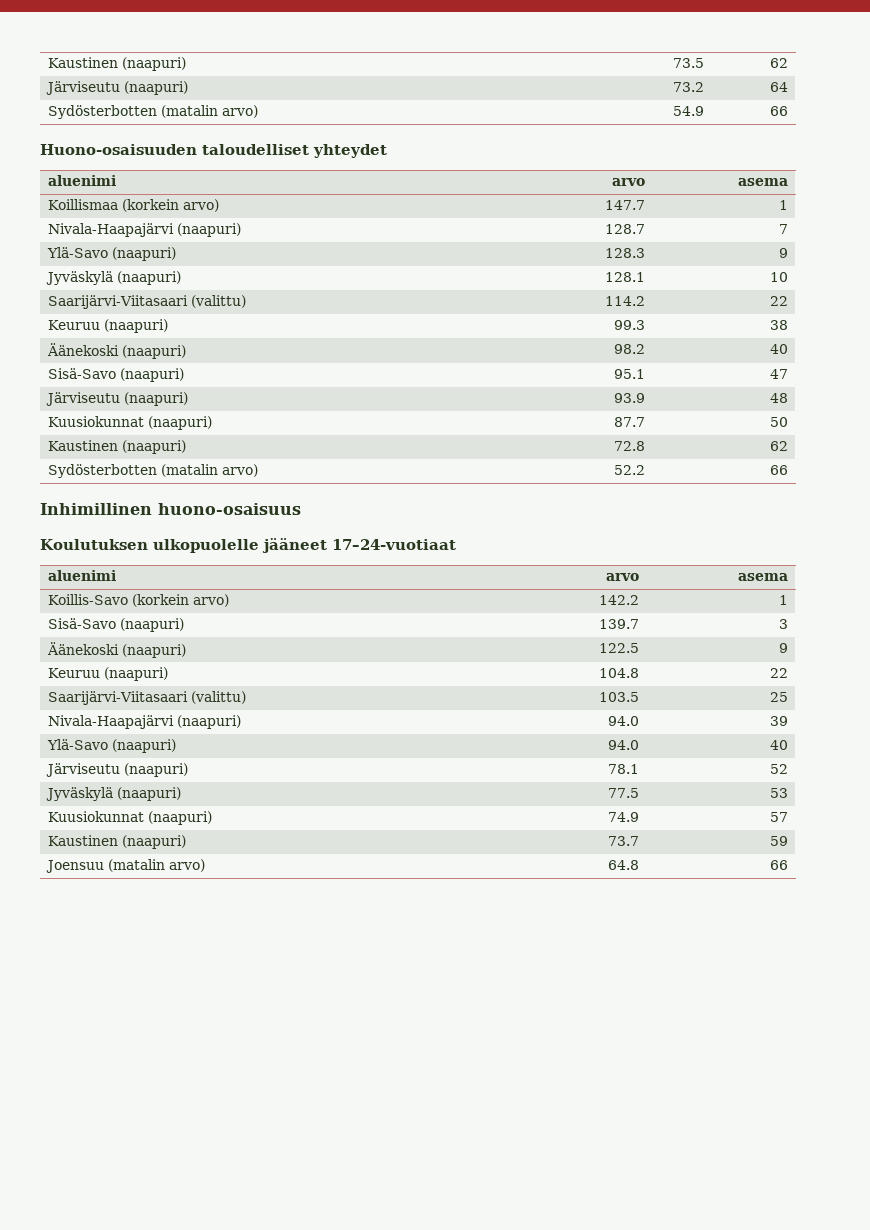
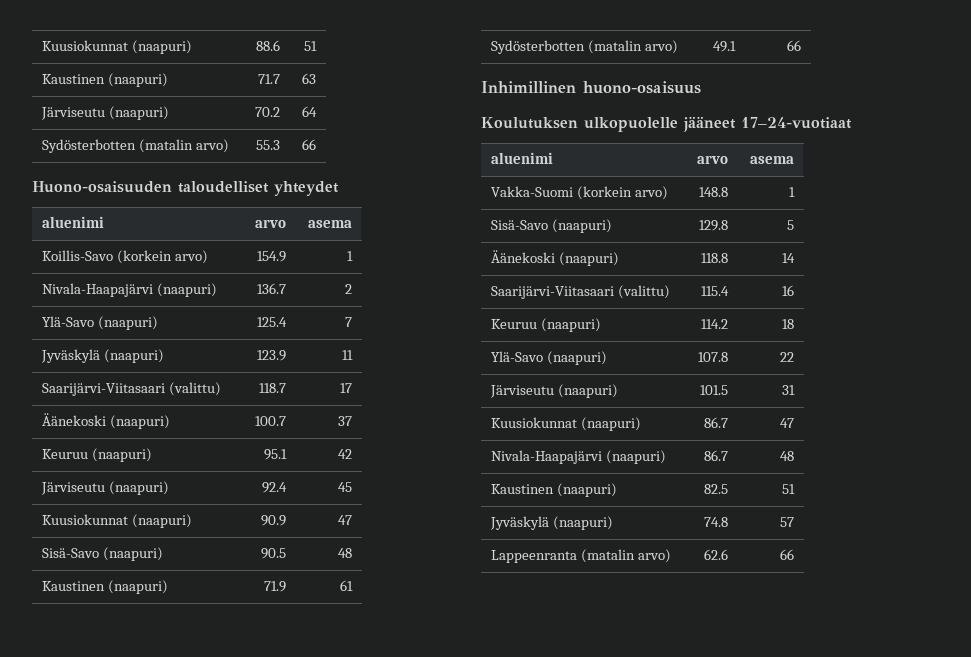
- Kaustinen (naapuri) | 73.5 | 62
- Järviseutu (naapuri) | 73.2 | 64
+ Kuusiokunnat (naapuri) | 88.6 | 51
+ Kaustinen (naapuri) | 71.7 | 63
+ Järviseutu (naapuri) | 70.2 | 64
- Sydösterbotten (matalin arvo) | 54.9 | 66
+ Sydösterbotten (matalin arvo) | 55.3 | 66
- Koillismaa (korkein arvo) | 147.7 | 1
+ Koillis-Savo (korkein arvo) | 154.9 | 1
- Nivala-Haapajärvi (naapuri) | 128.7 | 7
- Ylä-Savo (naapuri) | 128.3 | 9
- Jyväskylä (naapuri) | 128.1 | 10
- Saarijärvi-Viitasaari (valittu) | 114.2 | 22
- Keuruu (naapuri) | 99.3 | 38
- Äänekoski (naapuri) | 98.2 | 40
- Sisä-Savo (naapuri) | 95.1 | 47
- Järviseutu (naapuri) | 93.9 | 48
- Kuusiokunnat (naapuri) | 87.7 | 50
- Kaustinen (naapuri) | 72.8 | 62
- Sydösterbotten (matalin arvo) | 52.2 | 66
+ Nivala-Haapajärvi (naapuri) | 136.7 | 2
+ Ylä-Savo (naapuri) | 125.4 | 7
+ Jyväskylä (naapuri) | 123.9 | 11
+ Saarijärvi-Viitasaari (valittu) | 118.7 | 17
+ Äänekoski (naapuri) | 100.7 | 37
+ Keuruu (naapuri) | 95.1 | 42
+ Järviseutu (naapuri) | 92.4 | 45
+ Kuusiokunnat (naapuri) | 90.9 | 47
+ Sisä-Savo (naapuri) | 90.5 | 48
+ Kaustinen (naapuri) | 71.9 | 61
+ Sydösterbotten (matalin arvo) | 49.1 | 66
- Koillis-Savo (korkein arvo) | 142.2 | 1
+ Vakka-Suomi (korkein arvo) | 148.8 | 1
- Sisä-Savo (naapuri) | 139.7 | 3
- Äänekoski (naapuri) | 122.5 | 9
- Keuruu (naapuri) | 104.8 | 22
- Saarijärvi-Viitasaari (valittu) | 103.5 | 25
- Nivala-Haapajärvi (naapuri) | 94.0 | 39
- Ylä-Savo (naapuri) | 94.0 | 40
- Järviseutu (naapuri) | 78.1 | 52
- Jyväskylä (naapuri) | 77.5 | 53
- Kuusiokunnat (naapuri) | 74.9 | 57
- Kaustinen (naapuri) | 73.7 | 59
- Joensuu (matalin arvo) | 64.8 | 66
+ Sisä-Savo (naapuri) | 129.8 | 5
+ Äänekoski (naapuri) | 118.8 | 14
+ Saarijärvi-Viitasaari (valittu) | 115.4 | 16
+ Keuruu (naapuri) | 114.2 | 18
+ Ylä-Savo (naapuri) | 107.8 | 22
+ Järviseutu (naapuri) | 101.5 | 31
+ Kuusiokunnat (naapuri) | 86.7 | 47
+ Nivala-Haapajärvi (naapuri) | 86.7 | 48
+ Kaustinen (naapuri) | 82.5 | 51
+ Jyväskylä (naapuri) | 74.8 | 57
+ Lappeenranta (matalin arvo) | 62.6 | 66

